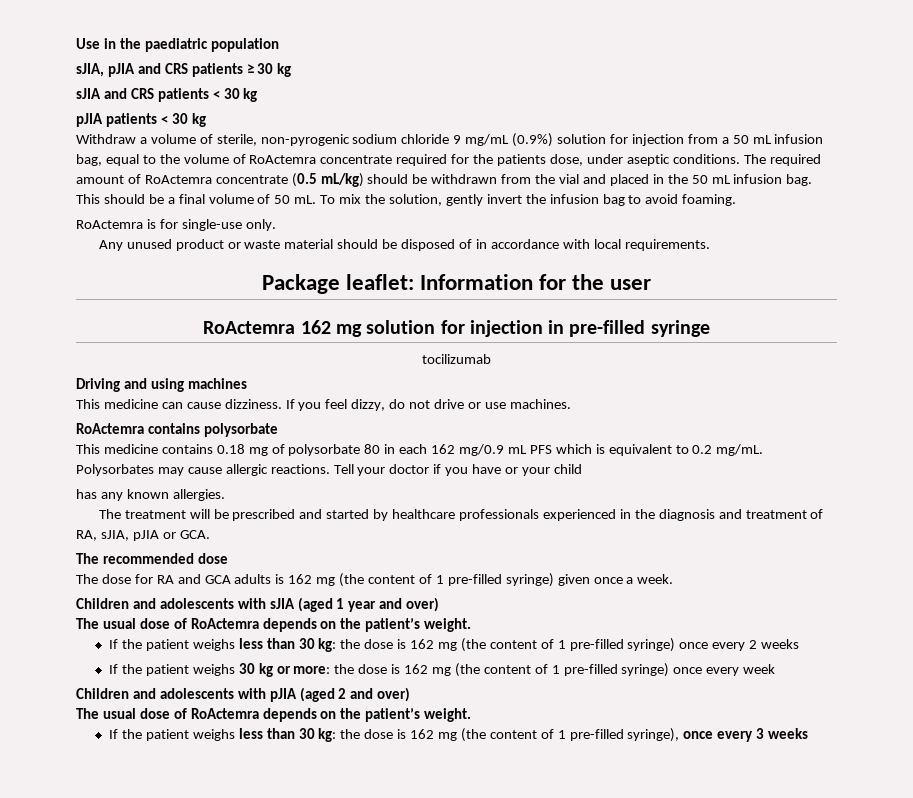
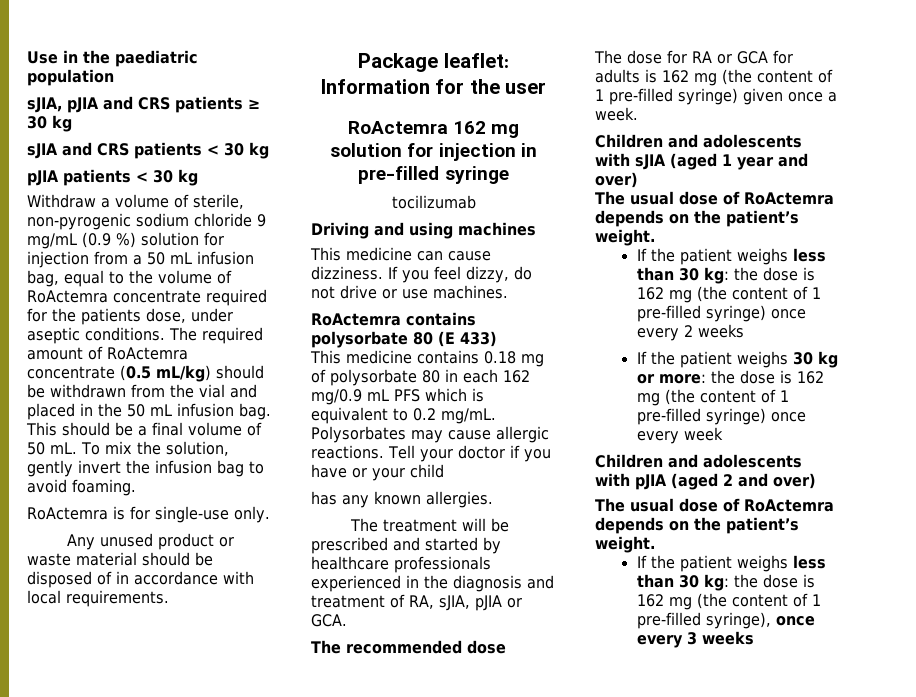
- Withdraw a volume of sterile, non-pyrogenic sodium chloride 9 mg/mL (0.9%) solution for injection from a 50 mL infusion bag, equal to the volume of RoActemra concentrate required for the patients dose, under aseptic conditions.
+ Withdraw a volume of sterile, non-pyrogenic sodium chloride 9 mg/mL (0.9 %) solution for injection from a 50 mL infusion bag, equal to the volume of RoActemra concentrate required for the patients dose, under aseptic conditions.
- RoActemra contains polysorbate
+ RoActemra contains polysorbate 80 (E 433)
- The dose for RA and GCA adults is 162 mg (the content of 1 pre-filled syringe) given once a week.
+ The dose for RA or GCA for adults is 162 mg (the content of 1 pre-filled syringe) given once a week.

